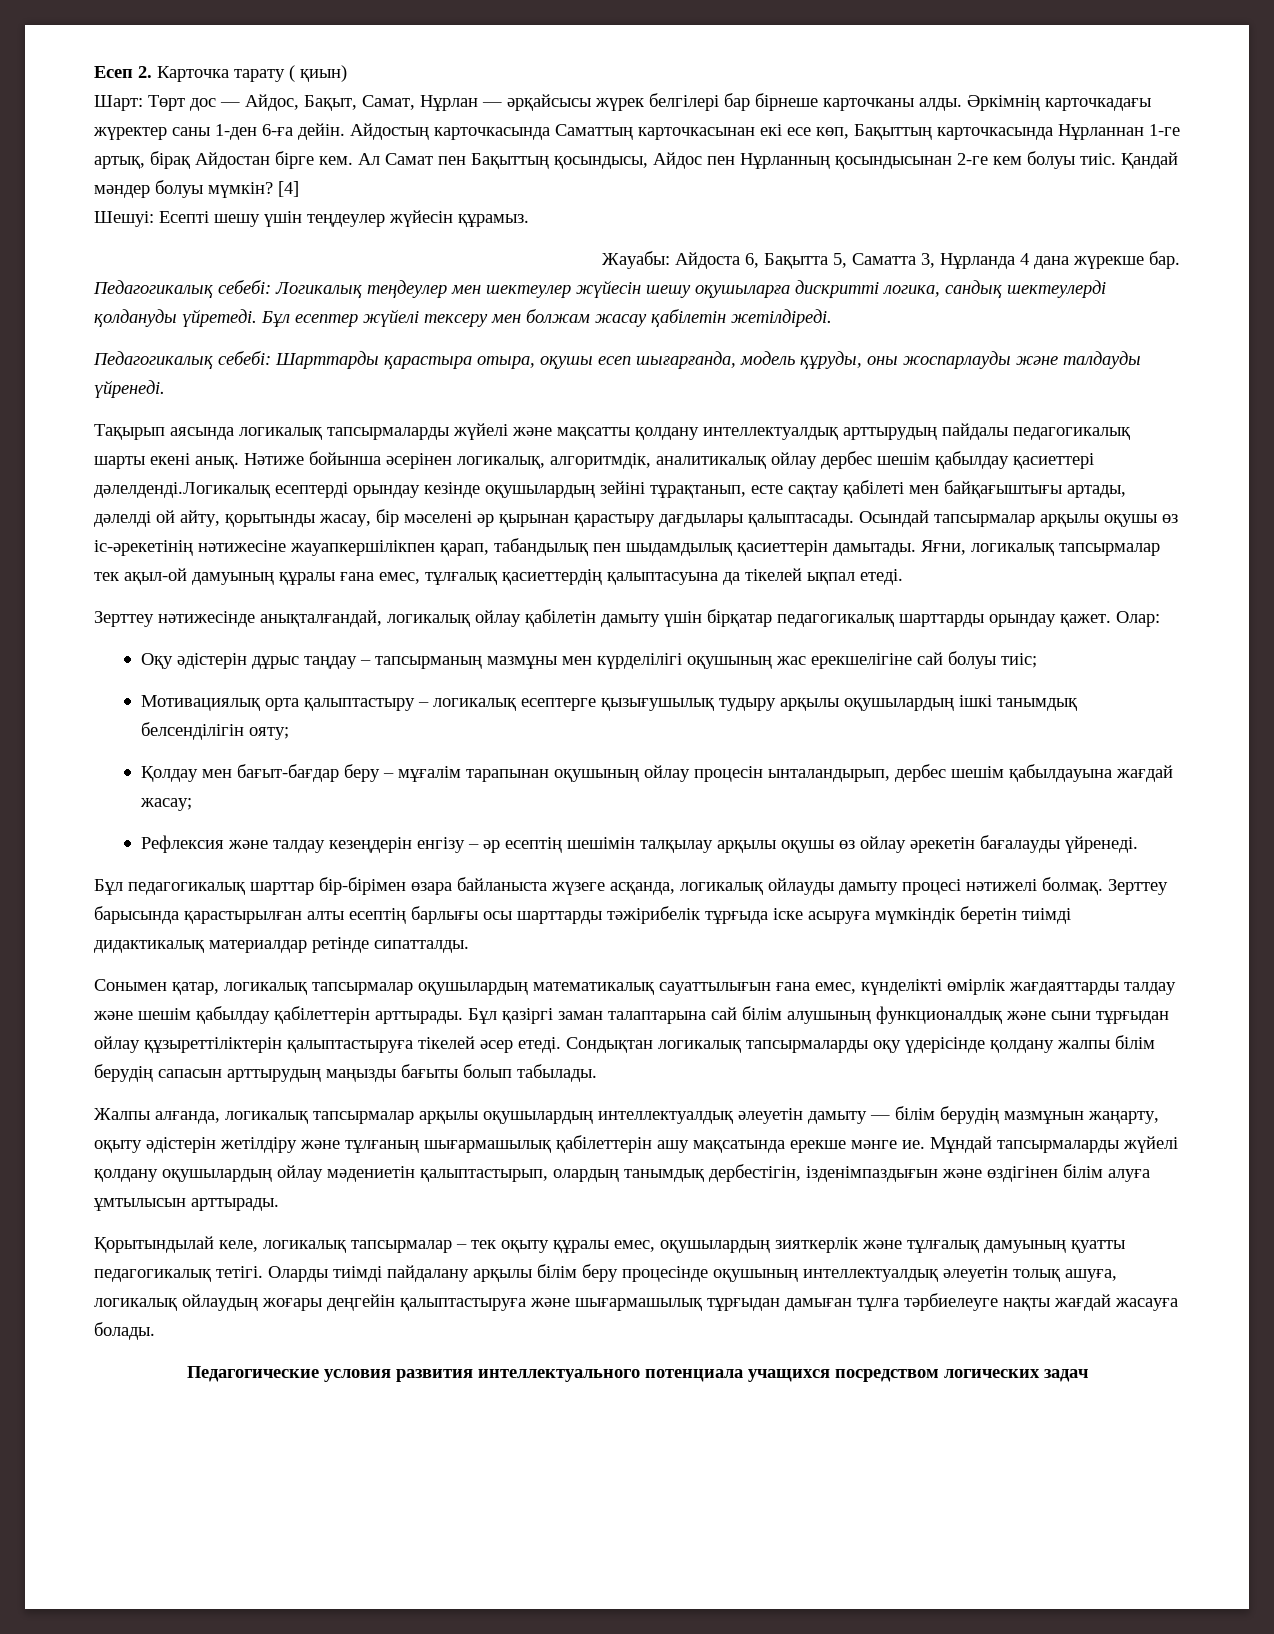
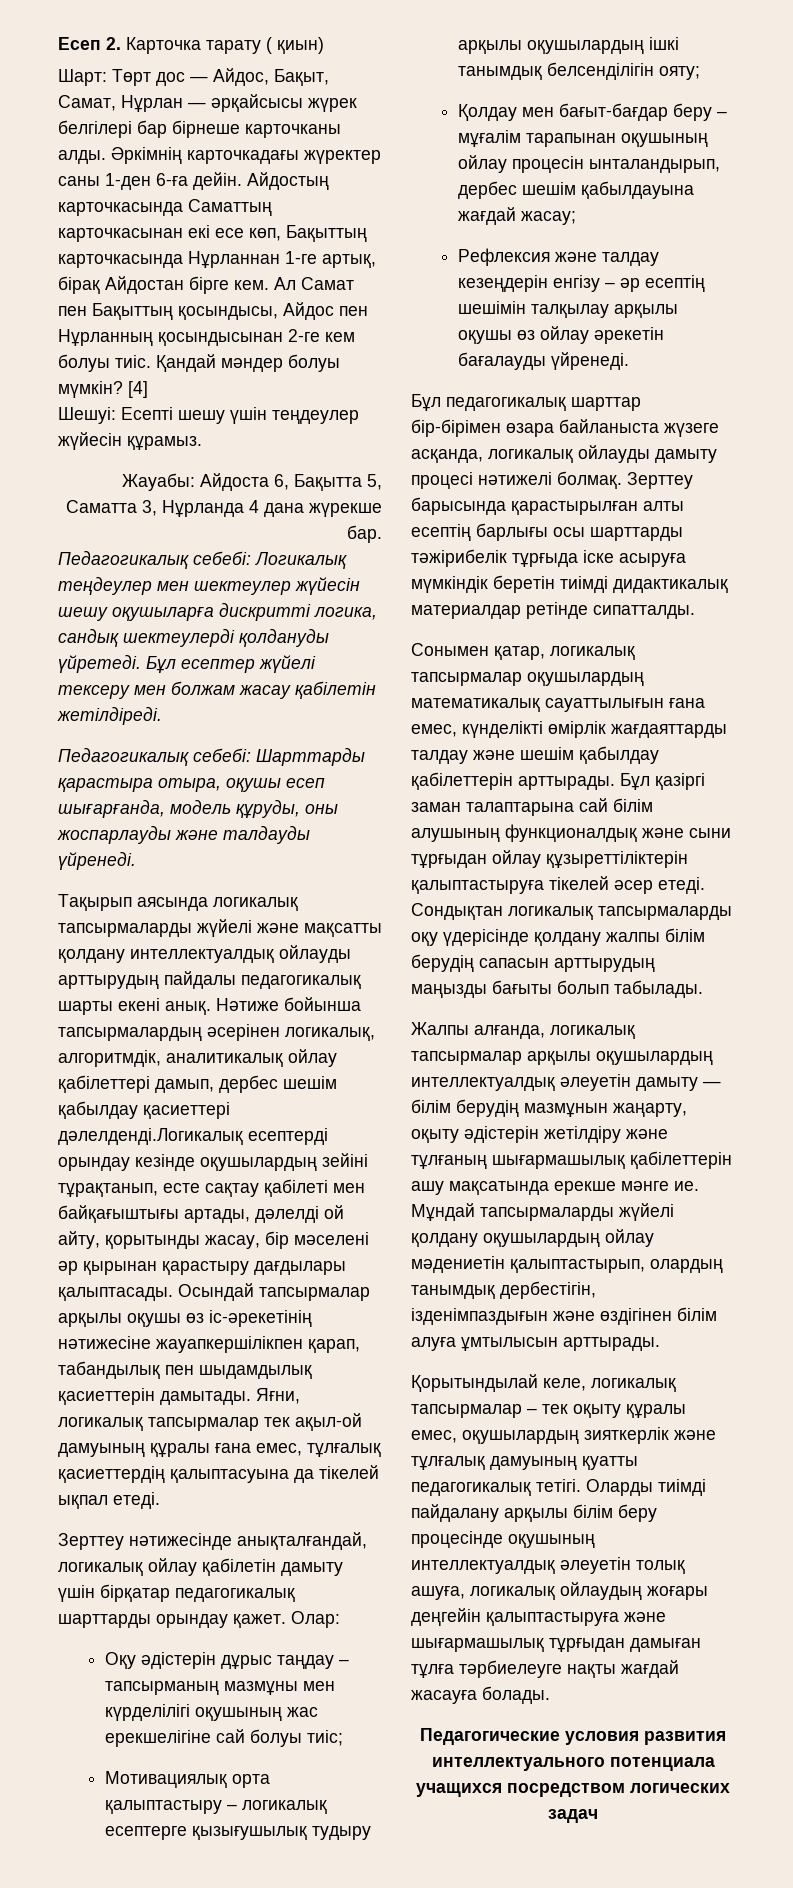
- Тақырып аясында логикалық тапсырмаларды жүйелі және мақсатты қолдану интеллектуалдық арттырудың пайдалы педагогикалық шарты екені анық.
+ Тақырып аясында логикалық тапсырмаларды жүйелі және мақсатты қолдану интеллектуалдық ойлауды арттырудың пайдалы педагогикалық шарты екені анық.
- Нәтиже бойынша әсерінен логикалық, алгоритмдік, аналитикалық ойлау дербес шешім қабылдау қасиеттері дәлелденді.Логикалық есептерді орындау кезінде оқушылардың зейіні тұрақтанып, есте сақтау қабілеті мен байқағыштығы артады, дәлелді ой айту, қорытынды жасау, бір мәселені әр қырынан қарастыру дағдылары қалыптасады.
+ Нәтиже бойынша тапсырмалардың әсерінен логикалық, алгоритмдік, аналитикалық ойлау қабілеттері дамып, дербес шешім қабылдау қасиеттері дәлелденді.Логикалық есептерді орындау кезінде оқушылардың зейіні тұрақтанып, есте сақтау қабілеті мен байқағыштығы артады, дәлелді ой айту, қорытынды жасау, бір мәселені әр қырынан қарастыру дағдылары қалыптасады.

